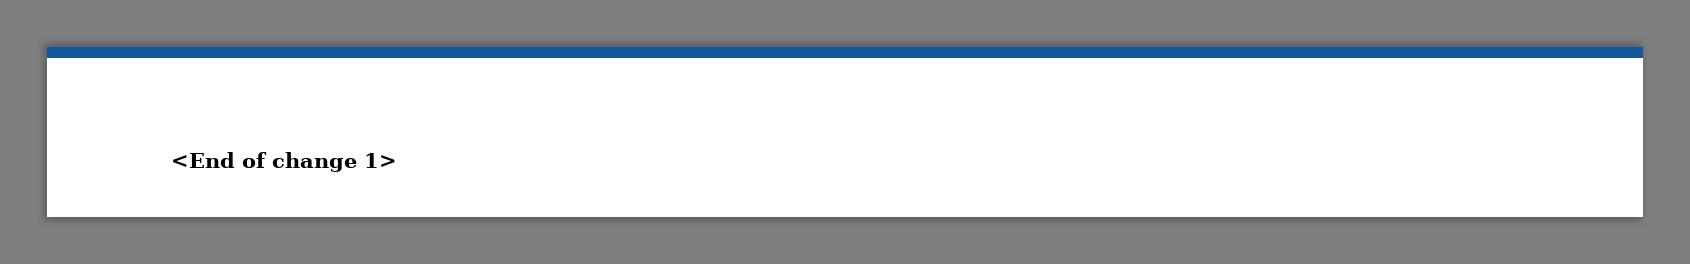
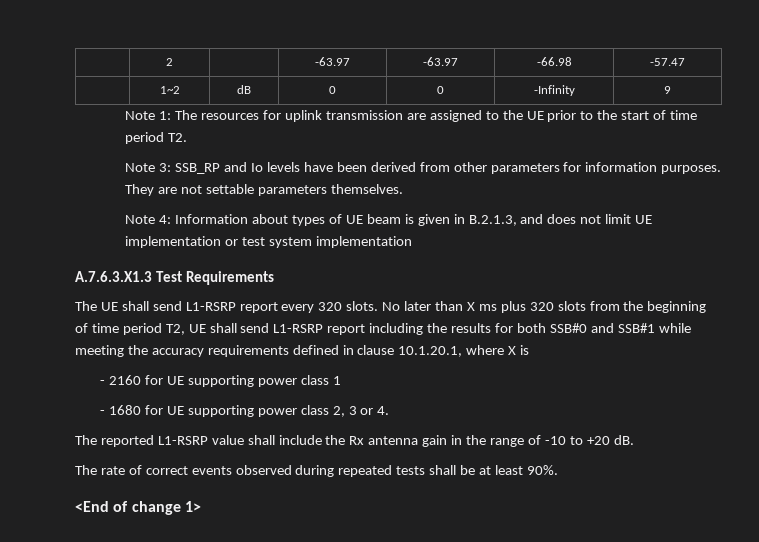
+ | 2 | | -63.97 | -63.97 | -66.98 | -57.47
+ | 1~2 | dB | 0 | 0 | -Infinity | 9
+ Note 1: The resources for uplink transmission are assigned to the UE prior to the start of time period T2.
+ Note 3: SSB_RP and Io levels have been derived from other parameters for information purposes. They are not settable parameters themselves.
+ Note 4: Information about types of UE beam is given in B.2.1.3, and does not limit UE implementation or test system implementation
+ A.7.6.3.X1.3 Test Requirements
+ The UE shall send L1-RSRP report every 320 slots. No later than X ms plus 320 slots from the beginning of time period T2, UE shall send L1-RSRP report including the results for both SSB#0 and SSB#1 while meeting the accuracy requirements defined in clause 10.1.20.1, where X is
+ - 2160 for UE supporting power class 1
+ - 1680 for UE supporting power class 2, 3 or 4.
+ The reported L1-RSRP value shall include the Rx antenna gain in the range of -10 to +20 dB.
+ The rate of correct events observed during repeated tests shall be at least 90%.

